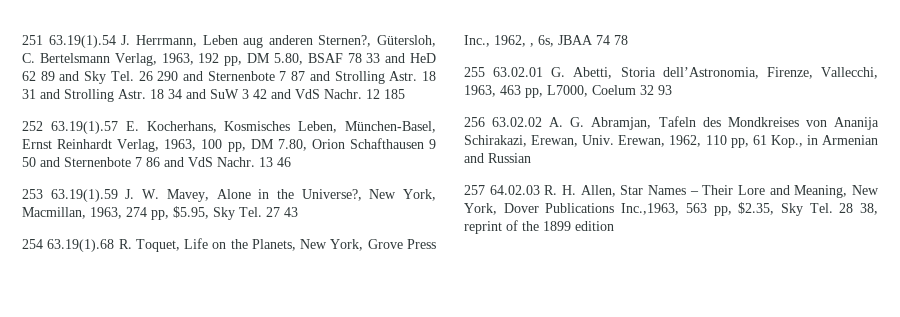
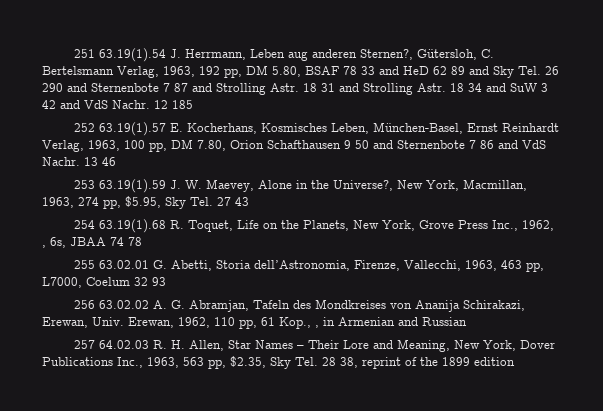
- 253 63.19(1).59 J. W. Mavey, Alone in the Universe?, New York, Macmillan, 1963, 274 pp, $5.95, Sky Tel. 27 43
+ 253 63.19(1).59 J. W. Maevey, Alone in the Universe?, New York, Macmillan, 1963, 274 pp, $5.95, Sky Tel. 27 43
- Erewan, 1962, 110 pp, 61 Kop., in Armenian and Russian
+ Erewan, 1962, 110 pp, 61 Kop., , in Armenian and Russian
- 257 64.02.03 R. H. Allen, Star Names – Their Lore and Meaning, New York, Dover Publications Inc.,1963, 563 pp, $2.35, Sky Tel. 28 38, reprint of the 1899 edition
+ 257 64.02.03 R. H. Allen, Star Names – Their Lore and Meaning, New York, Dover Publications Inc., 1963, 563 pp, $2.35, Sky Tel. 28 38, reprint of the 1899 edition

